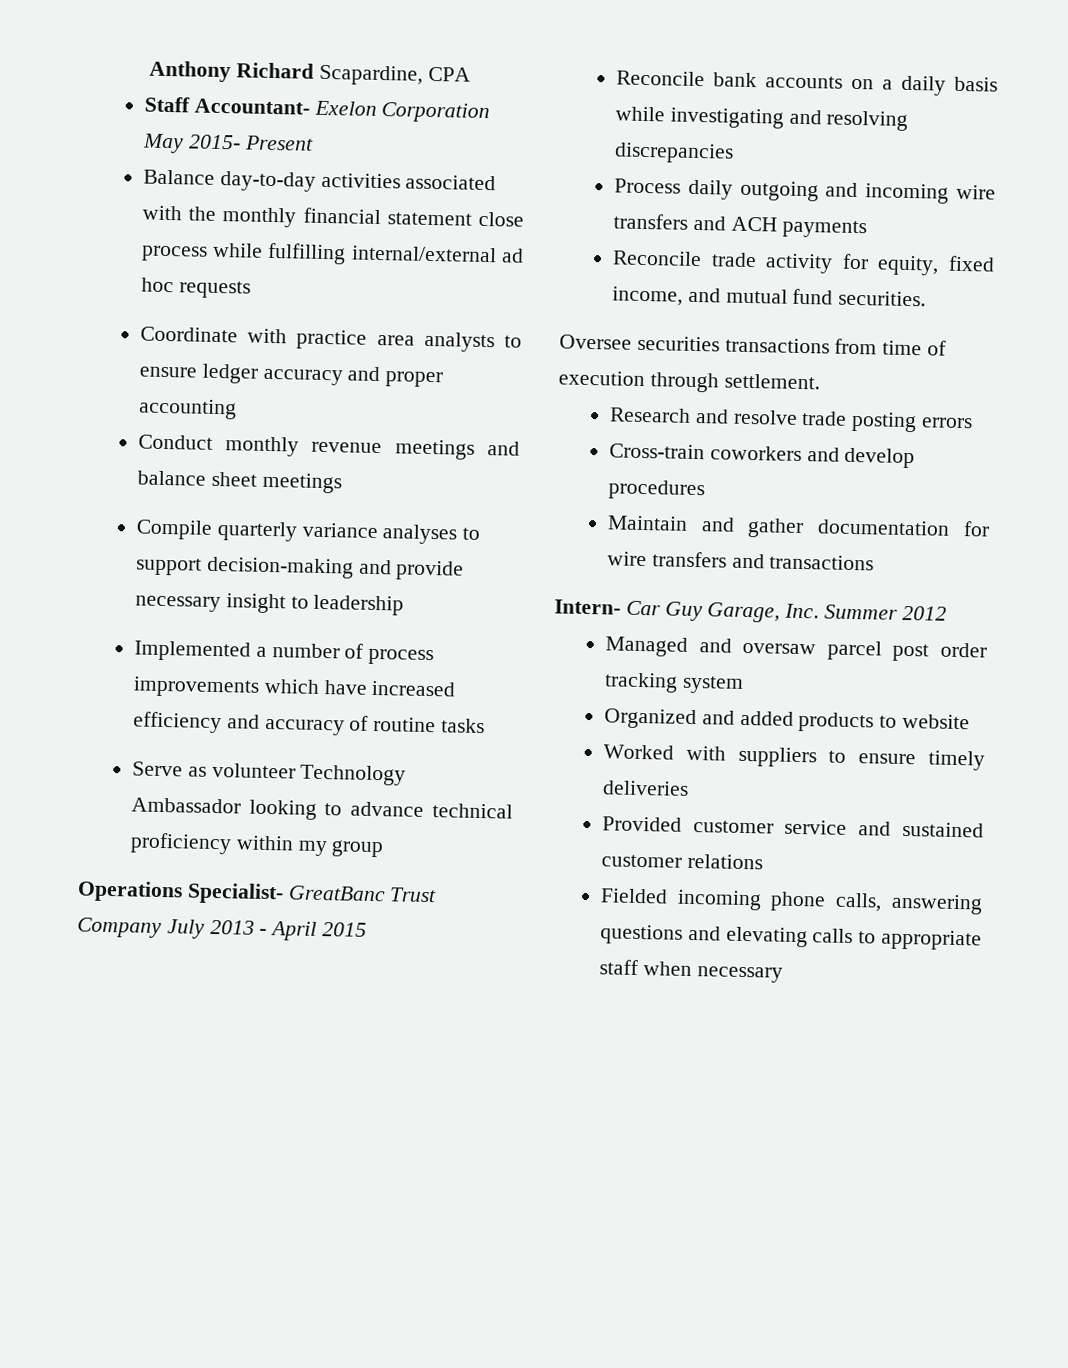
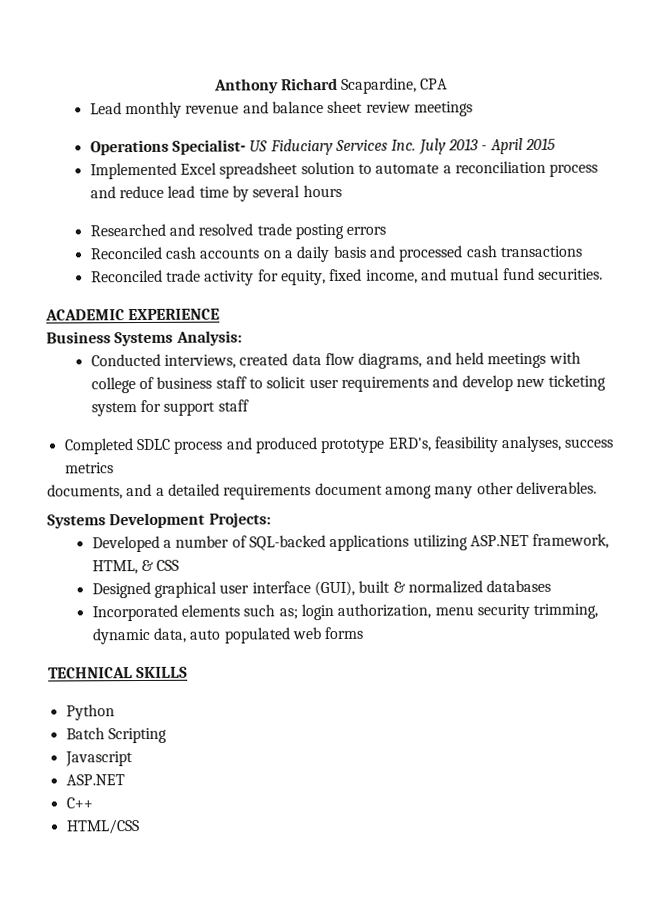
- Staff Accountant- Exelon Corporation May 2015- Present
- Balance day-to-day activities associated with the monthly financial statement close process while fulfilling internal/external ad hoc requests
- Coordinate with practice area analysts to ensure ledger accuracy and proper accounting
- Conduct monthly revenue meetings and balance sheet meetings
+ Lead monthly revenue and balance sheet review meetings
- Compile quarterly variance analyses to support decision-making and provide necessary insight to leadership
- Implemented a number of process improvements which have increased efficiency and accuracy of routine tasks
- Serve as volunteer Technology Ambassador looking to advance technical proficiency within my group
- Operations Specialist- GreatBanc Trust Company July 2013 - April 2015
+ Operations Specialist- US Fiduciary Services Inc. July 2013 - April 2015
- Reconcile bank accounts on a daily basis while investigating and resolving discrepancies
- Process daily outgoing and incoming wire transfers and ACH payments
- Reconcile trade activity for equity, fixed income, and mutual fund securities.
+ Implemented Excel spreadsheet solution to automate a reconciliation process and reduce lead time by several hours
+ Researched and resolved trade posting errors
+ Reconciled cash accounts on a daily basis and processed cash transactions
+ Reconciled trade activity for equity, fixed income, and mutual fund securities.
- Oversee securities transactions from time of execution through settlement.
- Research and resolve trade posting errors
- Cross-train coworkers and develop procedures
- Maintain and gather documentation for wire transfers and transactions
- Intern- Car Guy Garage, Inc. Summer 2012
- Managed and oversaw parcel post order tracking system
- Organized and added products to website
- Worked with suppliers to ensure timely deliveries
- Provided customer service and sustained customer relations
- Fielded incoming phone calls, answering questions and elevating calls to appropriate staff when necessary
+ ACADEMIC EXPERIENCE
+ Business Systems Analysis:
+ Conducted interviews, created data flow diagrams, and held meetings with college of business staff to solicit user requirements and develop new ticketing system for support staff
+ Completed SDLC process and produced prototype ERD's, feasibility analyses, success metrics
+ documents, and a detailed requirements document among many other deliverables.
+ Systems Development Projects:
+ Developed a number of SQL-backed applications utilizing ASP.NET framework, HTML, & CSS
+ Designed graphical user interface (GUI), built & normalized databases
+ Incorporated elements such as; login authorization, menu security trimming, dynamic data, auto populated web forms
+ TECHNICAL SKILLS
+ Python
+ Batch Scripting
+ Javascript
+ ASP.NET
+ C++
+ HTML/CSS

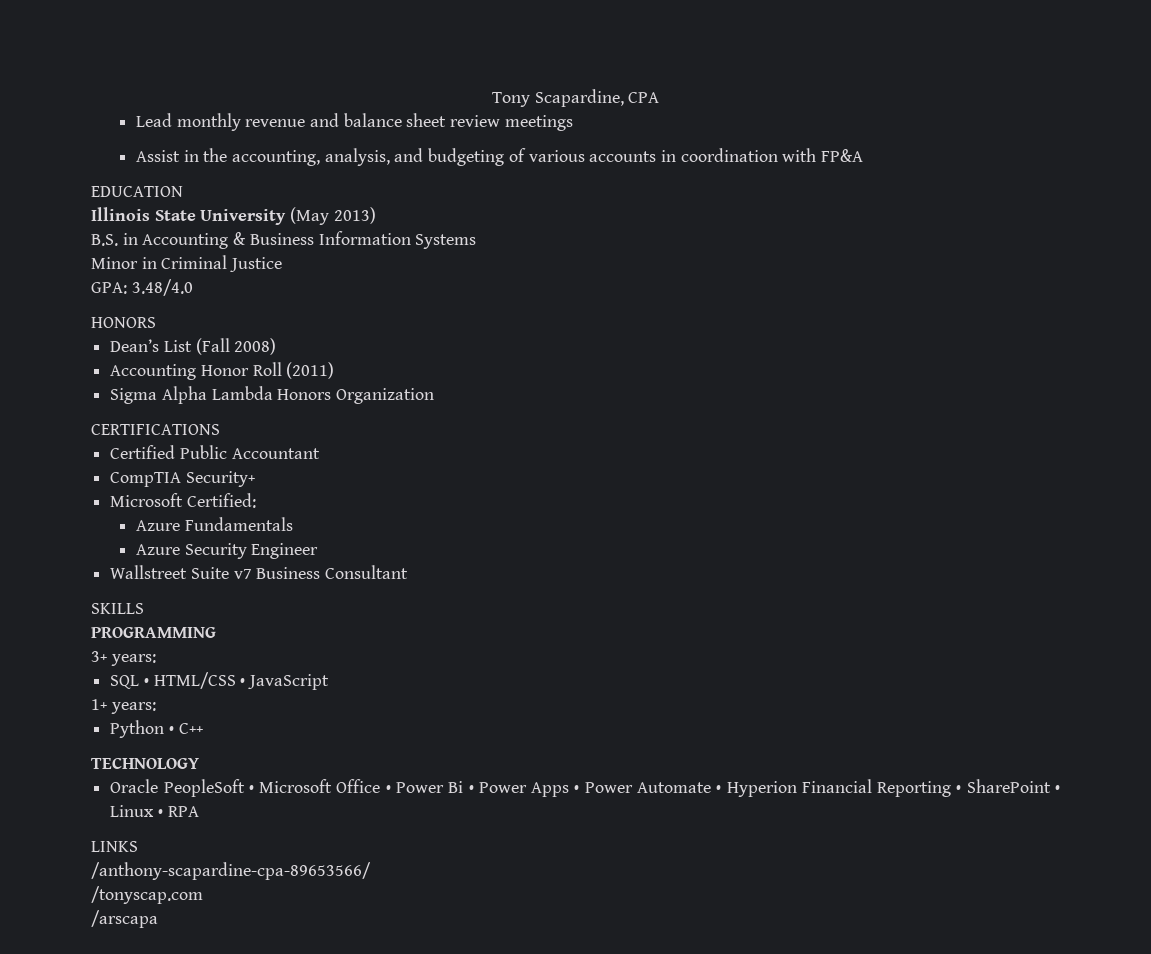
- Anthony Richard Scapardine, CPA
+ Tony Scapardine, CPA
- Operations Specialist- US Fiduciary Services Inc. July 2013 - April 2015
- Implemented Excel spreadsheet solution to automate a reconciliation process and reduce lead time by several hours
- Researched and resolved trade posting errors
- Reconciled cash accounts on a daily basis and processed cash transactions
- Reconciled trade activity for equity, fixed income, and mutual fund securities.
- ACADEMIC EXPERIENCE
- Business Systems Analysis:
- Conducted interviews, created data flow diagrams, and held meetings with college of business staff to solicit user requirements and develop new ticketing system for support staff
- Completed SDLC process and produced prototype ERD's, feasibility analyses, success metrics
- documents, and a detailed requirements document among many other deliverables.
- Systems Development Projects:
- Developed a number of SQL-backed applications utilizing ASP.NET framework, HTML, & CSS
- Designed graphical user interface (GUI), built & normalized databases
- Incorporated elements such as; login authorization, menu security trimming, dynamic data, auto populated web forms
- TECHNICAL SKILLS
- Python
- Batch Scripting
- Javascript
- ASP.NET
- C++
- HTML/CSS
+ Assist in the accounting, analysis, and budgeting of various accounts in coordination with FP&A
+ EDUCATION
+ Illinois State University (May 2013)
+ B.S. in Accounting & Business Information Systems
+ Minor in Criminal Justice
+ GPA: 3.48/4.0
+ HONORS
+ Dean’s List (Fall 2008)
+ Accounting Honor Roll (2011)
+ Sigma Alpha Lambda Honors Organization
+ CERTIFICATIONS
+ Certified Public Accountant
+ CompTIA Security+
+ Microsoft Certified:
+ Azure Fundamentals
+ Azure Security Engineer
+ Wallstreet Suite v7 Business Consultant
+ SKILLS
+ PROGRAMMING
+ 3+ years:
+ SQL • HTML/CSS • JavaScript
+ 1+ years:
+ Python • C++
+ TECHNOLOGY
+ Oracle PeopleSoft • Microsoft Office • Power Bi • Power Apps • Power Automate • Hyperion Financial Reporting • SharePoint • Linux • RPA
+ LINKS
+ /anthony-scapardine-cpa-89653566/
+ /tonyscap.com
+ /arscapa

